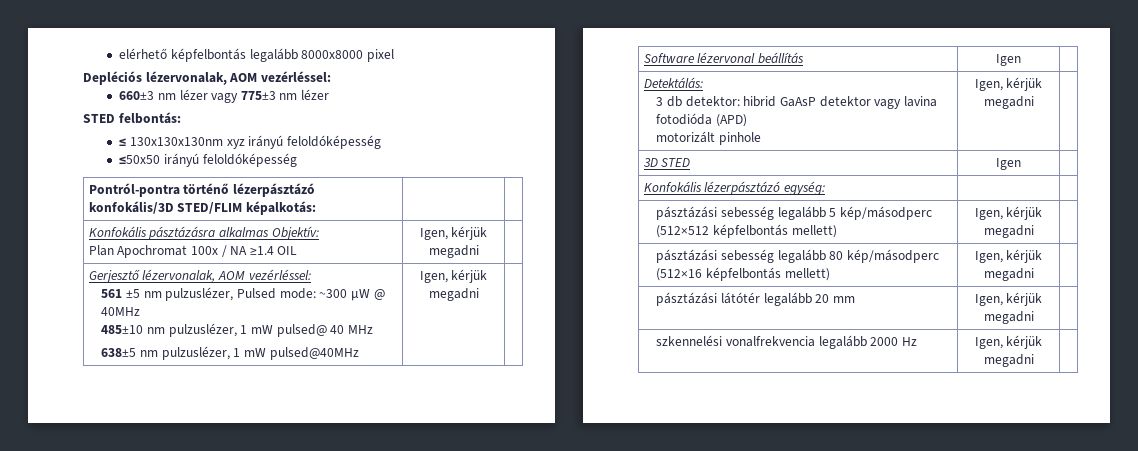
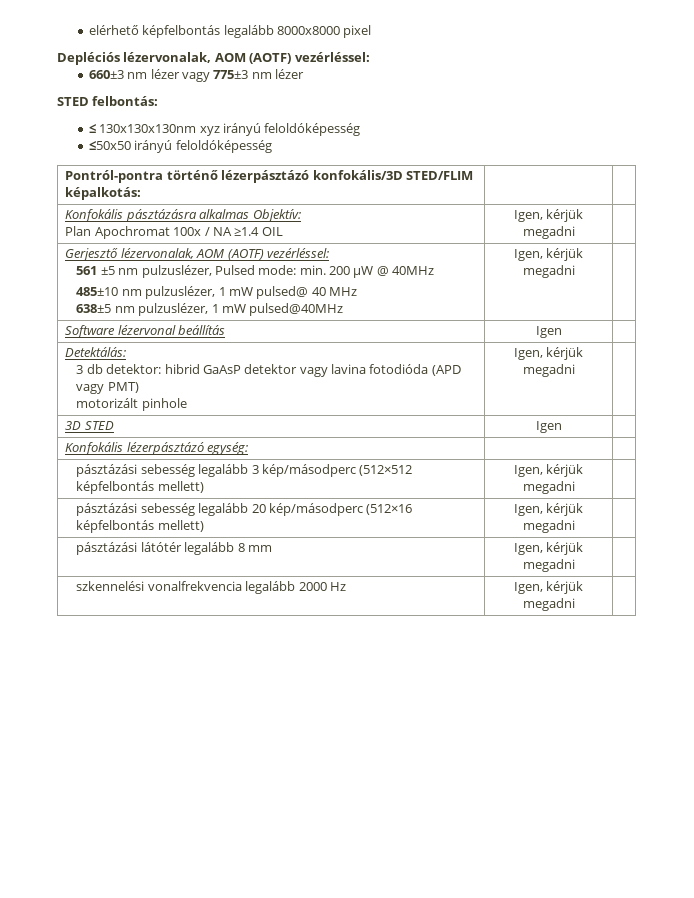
- Depléciós lézervonalak, AOM vezérléssel:
+ Depléciós lézervonalak, AOM (AOTF) vezérléssel:
- Gerjesztő lézervonalak, AOM vezérléssel:
- 561 ±5 nm pulzuslézer, Pulsed mode: ~300 μW @ 40MHz
+ Gerjesztő lézervonalak, AOM (AOTF) vezérléssel:
+ 561 ±5 nm pulzuslézer, Pulsed mode: min. 200 μW @ 40MHz
  Detektálás:
- 3 db detektor: hibrid GaAsP detektor vagy lavina fotodióda (APD)
+ 3 db detektor: hibrid GaAsP detektor vagy lavina fotodióda (APD vagy PMT)
- pásztázási sebesség legalább 5 kép/másodperc (512×512 képfelbontás mellett) | Igen, kérjük megadni |
+ pásztázási sebesség legalább 3 kép/másodperc (512×512 képfelbontás mellett) | Igen, kérjük megadni |
- pásztázási sebesség legalább 80 kép/másodperc (512×16 képfelbontás mellett) | Igen, kérjük megadni |
+ pásztázási sebesség legalább 20 kép/másodperc (512×16 képfelbontás mellett) | Igen, kérjük megadni |
- pásztázási látótér legalább 20 mm | Igen, kérjük megadni |
+ pásztázási látótér legalább 8 mm | Igen, kérjük megadni |

